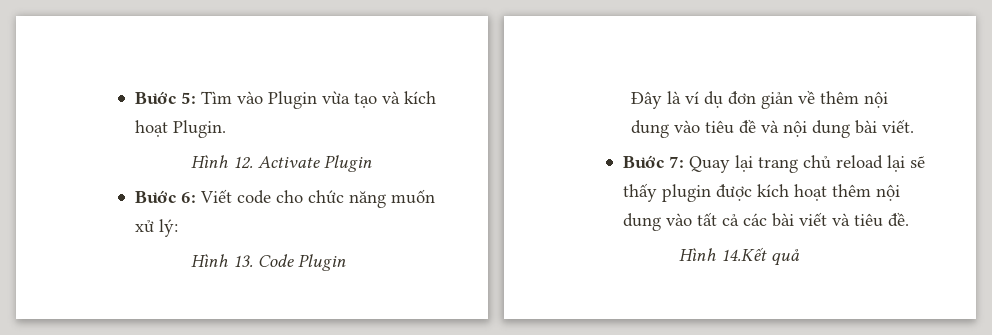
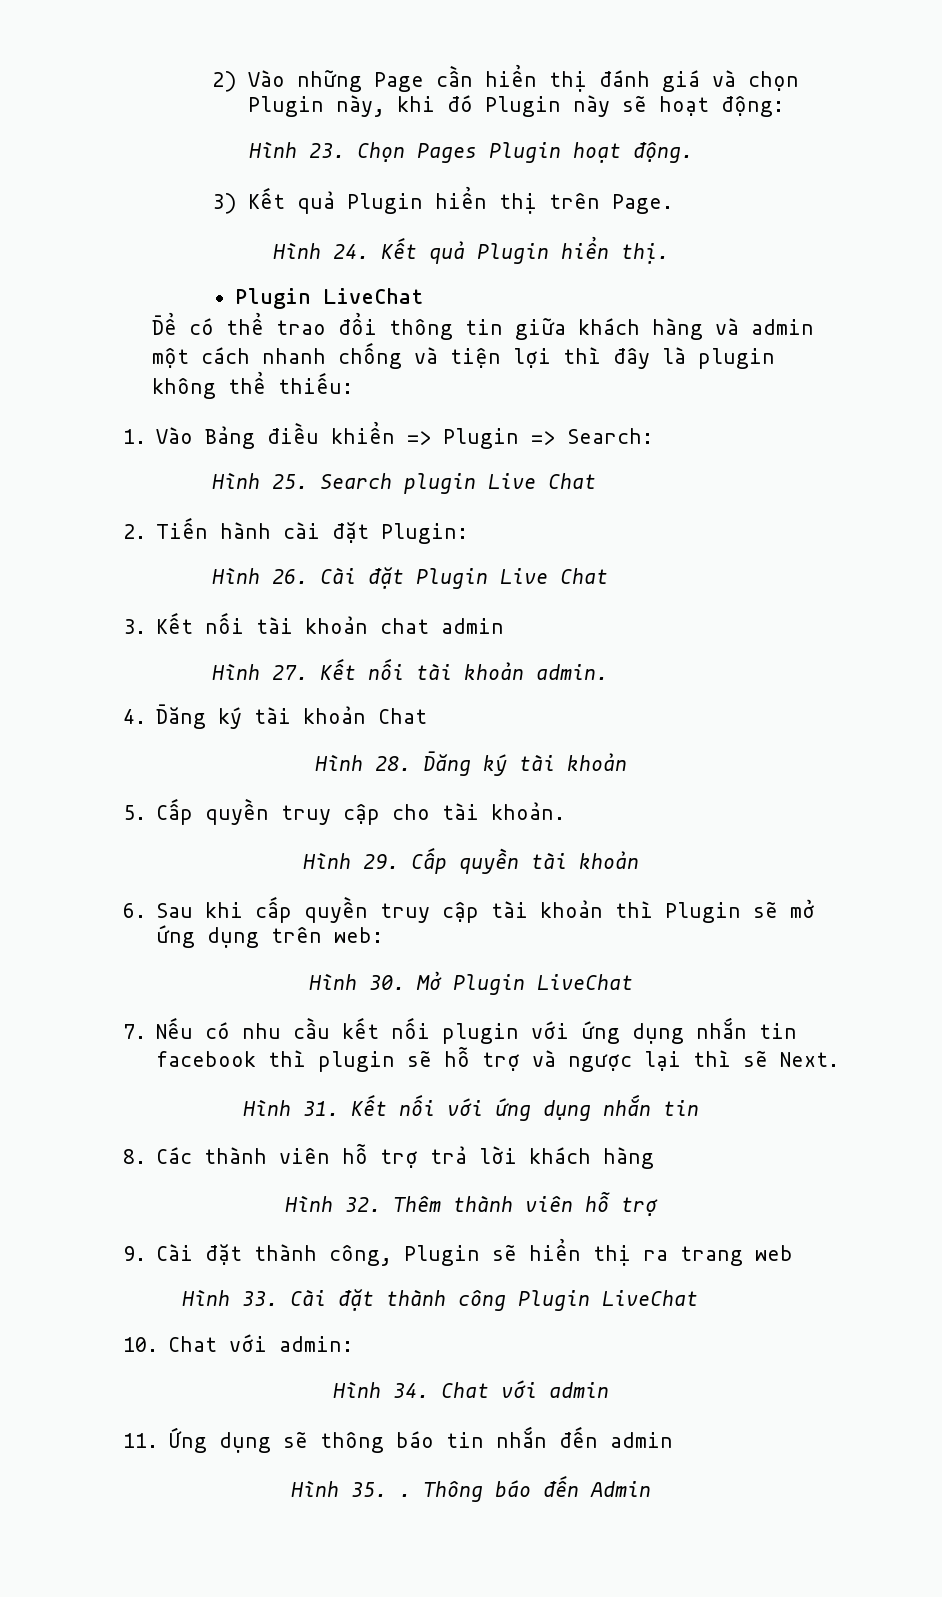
- Bước 5: Tìm vào Plugin vừa tạo và kích hoạt Plugin.
- Hình 12. Activate Plugin
- Bước 6: Viết code cho chức năng muốn xử lý:
- Hình 13. Code Plugin
- Đây là ví dụ đơn giản về thêm nội dung vào tiêu đề và nội dung bài viết.
- Bước 7: Quay lại trang chủ reload lại sẽ thấy plugin được kích hoạt thêm nội dung vào tất cả các bài viết và tiêu đề.
- Hình 14.Kết quả
+ 2) Vào những Page cần hiển thị đánh giá và chọn Plugin này, khi đó Plugin này sẽ hoạt động:
+ Hình 23. Chọn Pages Plugin hoạt động.
+ 3) Kết quả Plugin hiển thị trên Page.
+ Hình 24. Kết quả Plugin hiển thị.
+ Plugin LiveChat
+ Để có thể trao đổi thông tin giữa khách hàng và admin một cách nhanh chống và tiện lợi thì đây là plugin không thể thiếu:
+ 1. Vào Bảng điều khiển => Plugin => Search:
+ Hình 25. Search plugin Live Chat
+ 2. Tiến hành cài đặt Plugin:
+ Hình 26. Cài đặt Plugin Live Chat
+ 3. Kết nối tài khoản chat admin
+ Hình 27. Kết nối tài khoản admin.
+ 4. Đăng ký tài khoản Chat
+ Hình 28. Đăng ký tài khoản
+ 5. Cấp quyền truy cập cho tài khoản.
+ Hình 29. Cấp quyền tài khoản
+ 6. Sau khi cấp quyền truy cập tài khoản thì Plugin sẽ mở ứng dụng trên web:
+ Hình 30. Mở Plugin LiveChat
+ 7. Nếu có nhu cầu kết nối plugin với ứng dụng nhắn tin facebook thì plugin sẽ hỗ trợ và ngược lại thì sẽ Next.
+ Hình 31. Kết nối với ứng dụng nhắn tin
+ 8. Các thành viên hỗ trợ trả lời khách hàng
+ Hình 32. Thêm thành viên hỗ trợ
+ 9. Cài đặt thành công, Plugin sẽ hiển thị ra trang web
+ Hình 33. Cài đặt thành công Plugin LiveChat
+ 10. Chat với admin:
+ Hình 34. Chat với admin
+ 11. Ứng dụng sẽ thông báo tin nhắn đến admin
+ Hình 35. . Thông báo đến Admin

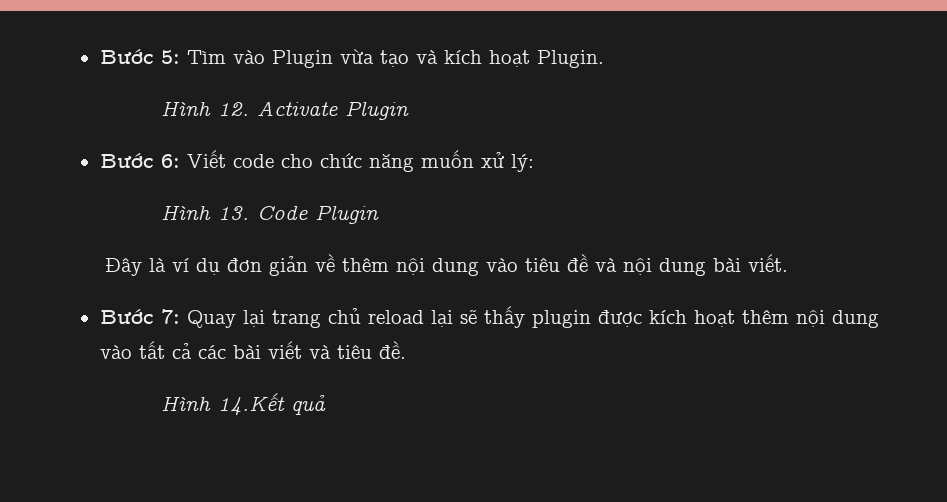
- 2) Vào những Page cần hiển thị đánh giá và chọn Plugin này, khi đó Plugin này sẽ hoạt động:
- Hình 23. Chọn Pages Plugin hoạt động.
- 3) Kết quả Plugin hiển thị trên Page.
- Hình 24. Kết quả Plugin hiển thị.
- Plugin LiveChat
- Để có thể trao đổi thông tin giữa khách hàng và admin một cách nhanh chống và tiện lợi thì đây là plugin không thể thiếu:
- 1. Vào Bảng điều khiển => Plugin => Search:
- Hình 25. Search plugin Live Chat
- 2. Tiến hành cài đặt Plugin:
- Hình 26. Cài đặt Plugin Live Chat
- 3. Kết nối tài khoản chat admin
- Hình 27. Kết nối tài khoản admin.
- 4. Đăng ký tài khoản Chat
- Hình 28. Đăng ký tài khoản
- 5. Cấp quyền truy cập cho tài khoản.
- Hình 29. Cấp quyền tài khoản
- 6. Sau khi cấp quyền truy cập tài khoản thì Plugin sẽ mở ứng dụng trên web:
- Hình 30. Mở Plugin LiveChat
- 7. Nếu có nhu cầu kết nối plugin với ứng dụng nhắn tin facebook thì plugin sẽ hỗ trợ và ngược lại thì sẽ Next.
- Hình 31. Kết nối với ứng dụng nhắn tin
- 8. Các thành viên hỗ trợ trả lời khách hàng
- Hình 32. Thêm thành viên hỗ trợ
- 9. Cài đặt thành công, Plugin sẽ hiển thị ra trang web
- Hình 33. Cài đặt thành công Plugin LiveChat
- 10. Chat với admin:
- Hình 34. Chat với admin
- 11. Ứng dụng sẽ thông báo tin nhắn đến admin
- Hình 35. . Thông báo đến Admin
+ Bước 5: Tìm vào Plugin vừa tạo và kích hoạt Plugin.
+ Hình 12. Activate Plugin
+ Bước 6: Viết code cho chức năng muốn xử lý:
+ Hình 13. Code Plugin
+ Đây là ví dụ đơn giản về thêm nội dung vào tiêu đề và nội dung bài viết.
+ Bước 7: Quay lại trang chủ reload lại sẽ thấy plugin được kích hoạt thêm nội dung vào tất cả các bài viết và tiêu đề.
+ Hình 14.Kết quả

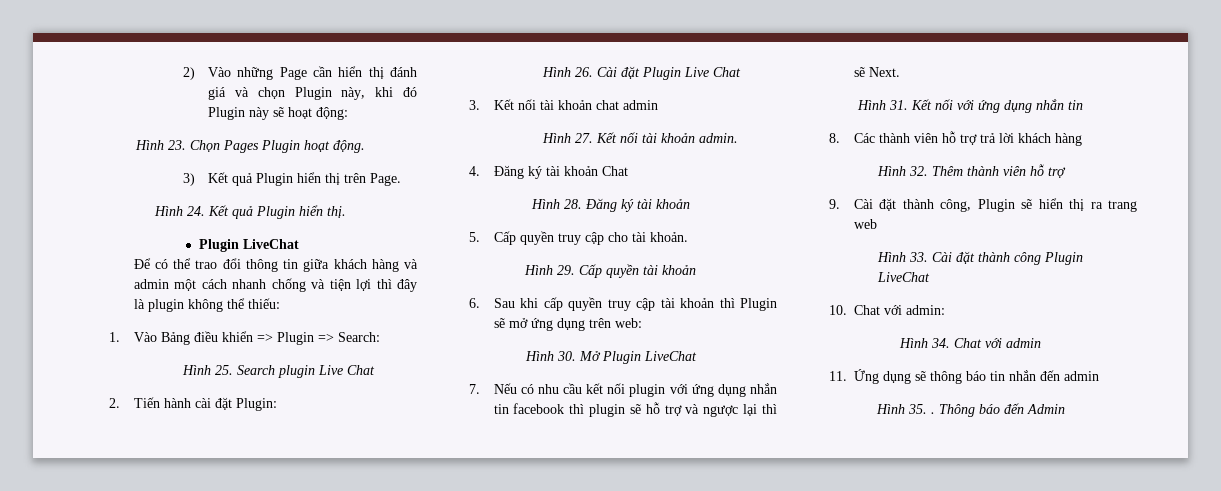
- Bước 5: Tìm vào Plugin vừa tạo và kích hoạt Plugin.
- Hình 12. Activate Plugin
- Bước 6: Viết code cho chức năng muốn xử lý:
- Hình 13. Code Plugin
- Đây là ví dụ đơn giản về thêm nội dung vào tiêu đề và nội dung bài viết.
- Bước 7: Quay lại trang chủ reload lại sẽ thấy plugin được kích hoạt thêm nội dung vào tất cả các bài viết và tiêu đề.
- Hình 14.Kết quả
+ 2) Vào những Page cần hiển thị đánh giá và chọn Plugin này, khi đó Plugin này sẽ hoạt động:
+ Hình 23. Chọn Pages Plugin hoạt động.
+ 3) Kết quả Plugin hiển thị trên Page.
+ Hình 24. Kết quả Plugin hiển thị.
+ Plugin LiveChat
+ Để có thể trao đổi thông tin giữa khách hàng và admin một cách nhanh chống và tiện lợi thì đây là plugin không thể thiếu:
+ 1. Vào Bảng điều khiển => Plugin => Search:
+ Hình 25. Search plugin Live Chat
+ 2. Tiến hành cài đặt Plugin:
+ Hình 26. Cài đặt Plugin Live Chat
+ 3. Kết nối tài khoản chat admin
+ Hình 27. Kết nối tài khoản admin.
+ 4. Đăng ký tài khoản Chat
+ Hình 28. Đăng ký tài khoản
+ 5. Cấp quyền truy cập cho tài khoản.
+ Hình 29. Cấp quyền tài khoản
+ 6. Sau khi cấp quyền truy cập tài khoản thì Plugin sẽ mở ứng dụng trên web:
+ Hình 30. Mở Plugin LiveChat
+ 7. Nếu có nhu cầu kết nối plugin với ứng dụng nhắn tin facebook thì plugin sẽ hỗ trợ và ngược lại thì sẽ Next.
+ Hình 31. Kết nối với ứng dụng nhắn tin
+ 8. Các thành viên hỗ trợ trả lời khách hàng
+ Hình 32. Thêm thành viên hỗ trợ
+ 9. Cài đặt thành công, Plugin sẽ hiển thị ra trang web
+ Hình 33. Cài đặt thành công Plugin LiveChat
+ 10. Chat với admin:
+ Hình 34. Chat với admin
+ 11. Ứng dụng sẽ thông báo tin nhắn đến admin
+ Hình 35. . Thông báo đến Admin

